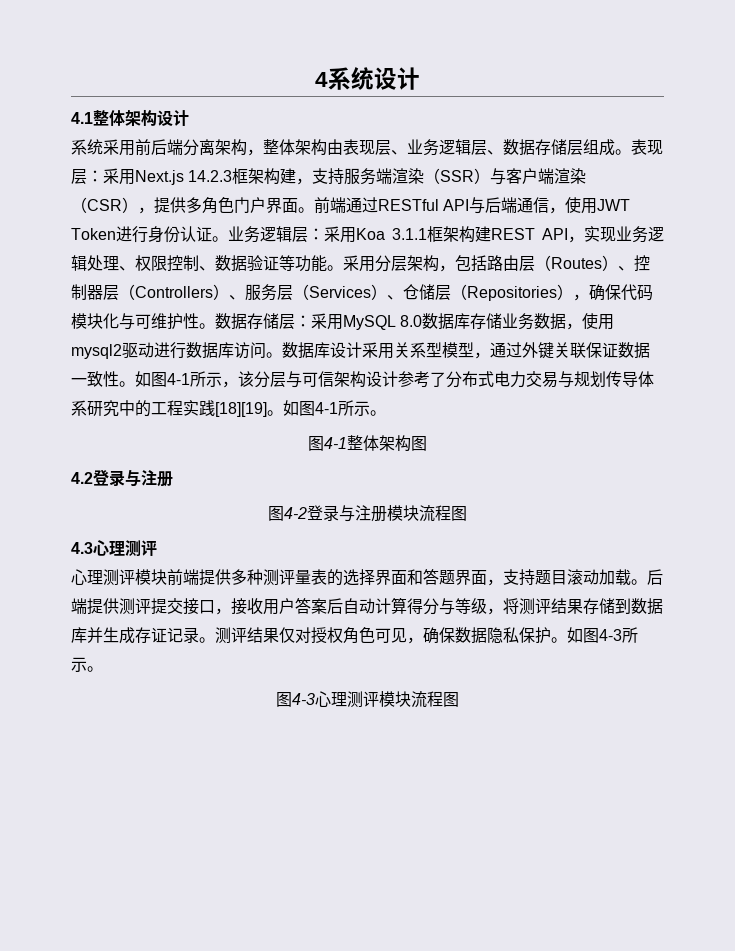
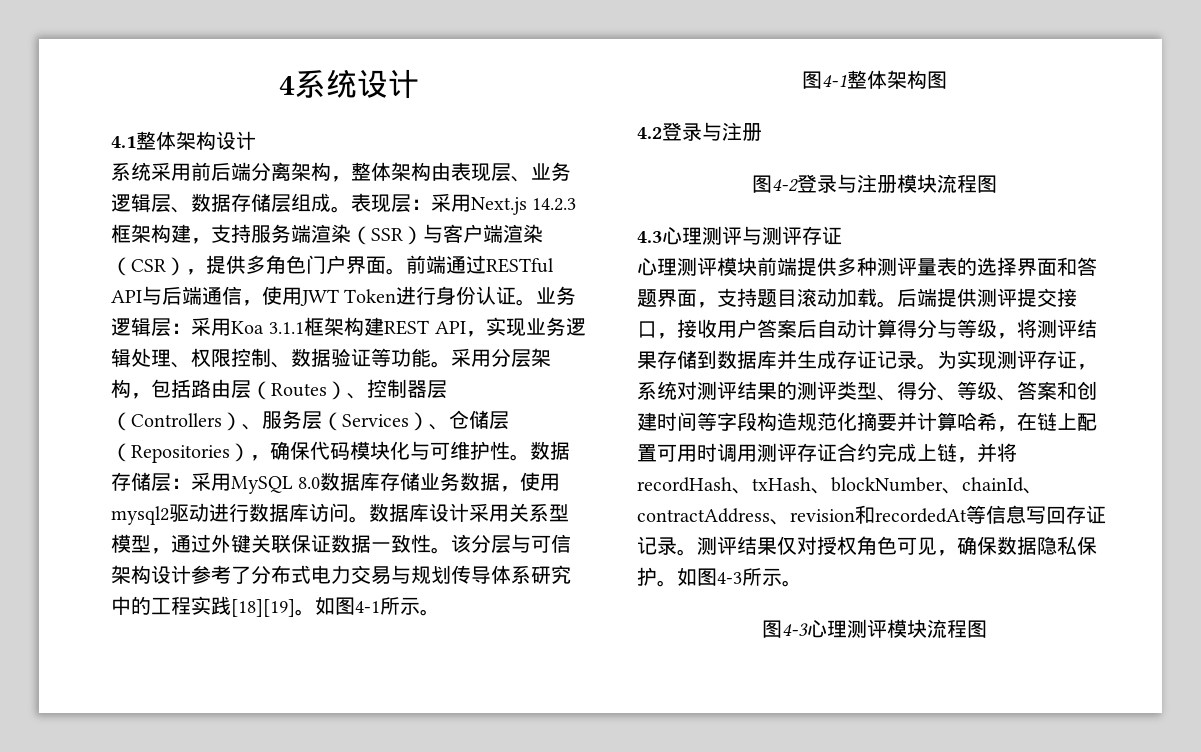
- 如图4-1所示，该分层与可信架构设计参考了分布式电力交易与规划传导体系研究中的工程实践[18][19]。
+ 该分层与可信架构设计参考了分布式电力交易与规划传导体系研究中的工程实践[18][19]。
- 4.3心理测评
+ 4.3心理测评与测评存证
+ 为实现测评存证，系统对测评结果的测评类型、得分、等级、答案和创建时间等字段构造规范化摘要并计算哈希，在链上配置可用时调用测评存证合约完成上链，并将recordHash、txHash、blockNumber、chainId、contractAddress、revision和recordedAt等信息写回存证记录。

